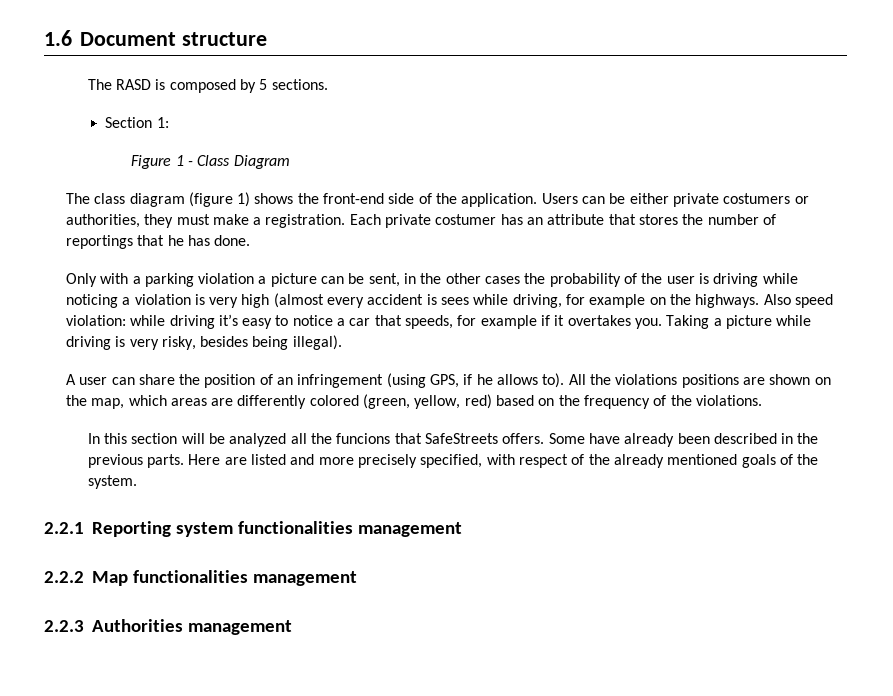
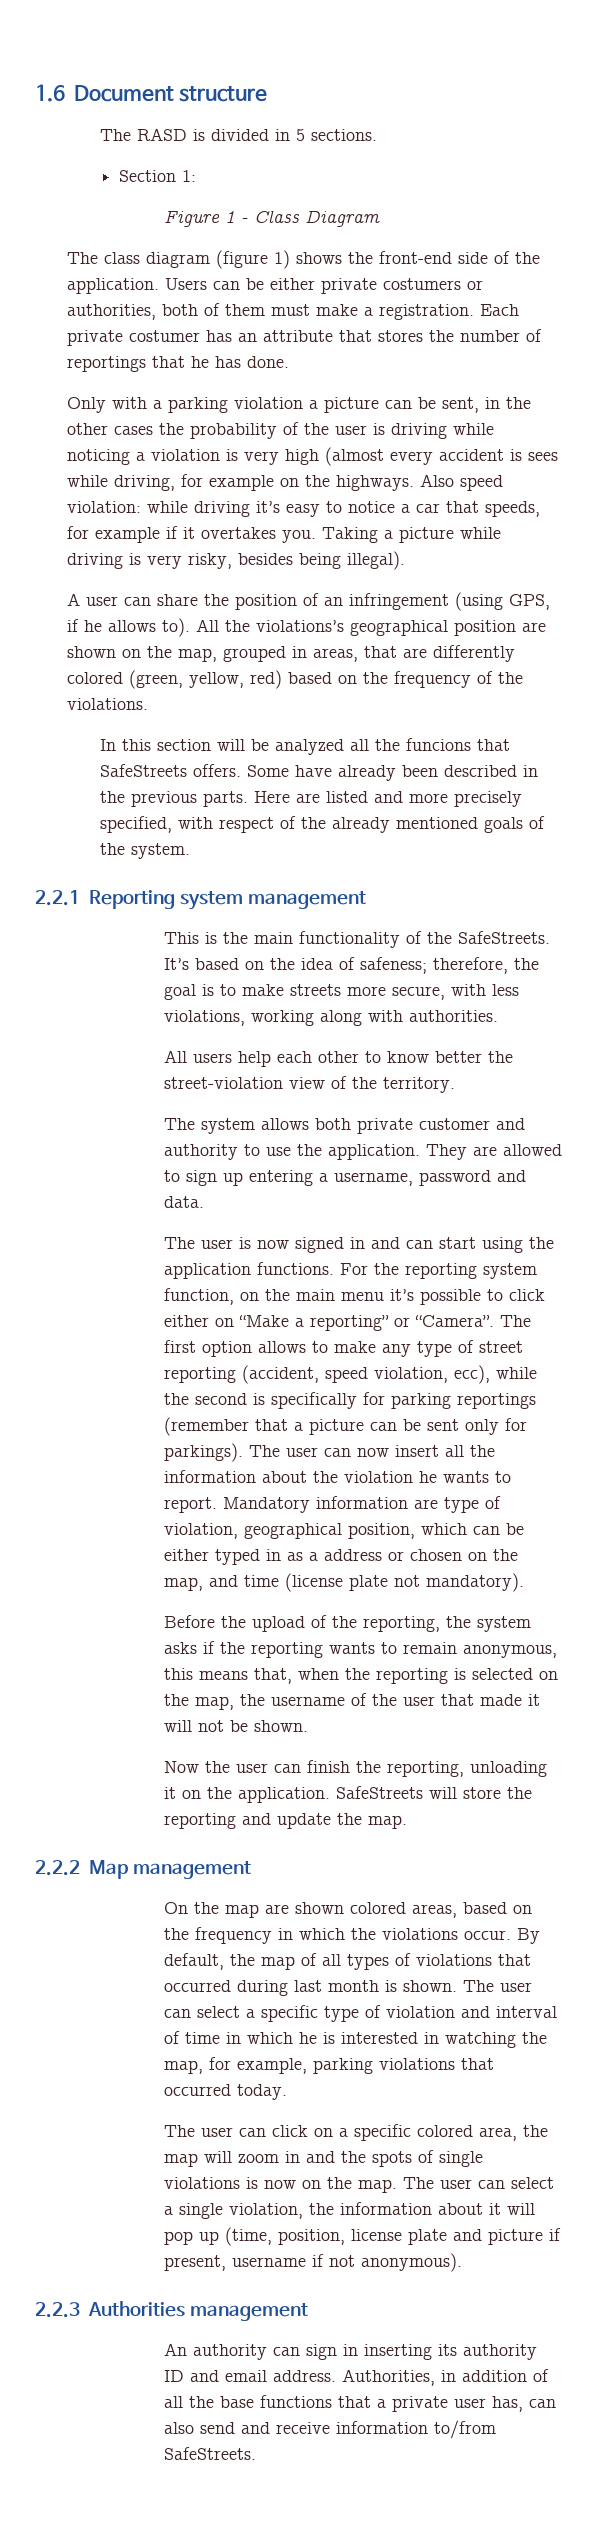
- The RASD is composed by 5 sections.
+ The RASD is divided in 5 sections.
- Users can be either private costumers or authorities, they must make a registration.
+ Users can be either private costumers or authorities, both of them must make a registration.
- All the violations positions are shown on the map, which areas are differently colored (green, yellow, red) based on the frequency of the violations.
+ All the violations’s geographical position are shown on the map, grouped in areas, that are differently colored (green, yellow, red) based on the frequency of the violations.
- 2.2.1 Reporting system functionalities management
+ 2.2.1 Reporting system management
+ This is the main functionality of the SafeStreets. It’s based on the idea of safeness; therefore, the goal is to make streets more secure, with less violations, working along with authorities.
+ All users help each other to know better the street-violation view of the territory.
+ The system allows both private customer and authority to use the application. They are allowed to sign up entering a username, password and data.
+ The user is now signed in and can start using the application functions. For the reporting system function, on the main menu it’s possible to click either on “Make a reporting” or “Camera”. The first option allows to make any type of street reporting (accident, speed violation, ecc), while the second is specifically for parking reportings (remember that a picture can be sent only for parkings). The user can now insert all the information about the violation he wants to report. Mandatory information are type of violation, geographical position, which can be either typed in as a address or chosen on the map, and time (license plate not mandatory).
+ Before the upload of the reporting, the system asks if the reporting wants to remain anonymous, this means that, when the reporting is selected on the map, the username of the user that made it will not be shown.
+ Now the user can finish the reporting, unloading it on the application. SafeStreets will store the reporting and update the map.
- 2.2.2 Map functionalities management
+ 2.2.2 Map management
+ On the map are shown colored areas, based on the frequency in which the violations occur. By default, the map of all types of violations that occurred during last month is shown. The user can select a specific type of violation and interval of time in which he is interested in watching the map, for example, parking violations that occurred today.
+ The user can click on a specific colored area, the map will zoom in and the spots of single violations is now on the map. The user can select a single violation, the information about it will pop up (time, position, license plate and picture if present, username if not anonymous).
  2.2.3 Authorities management
+ An authority can sign in inserting its authority ID and email address. Authorities, in addition of all the base functions that a private user has, can also send and receive information to/from SafeStreets.

